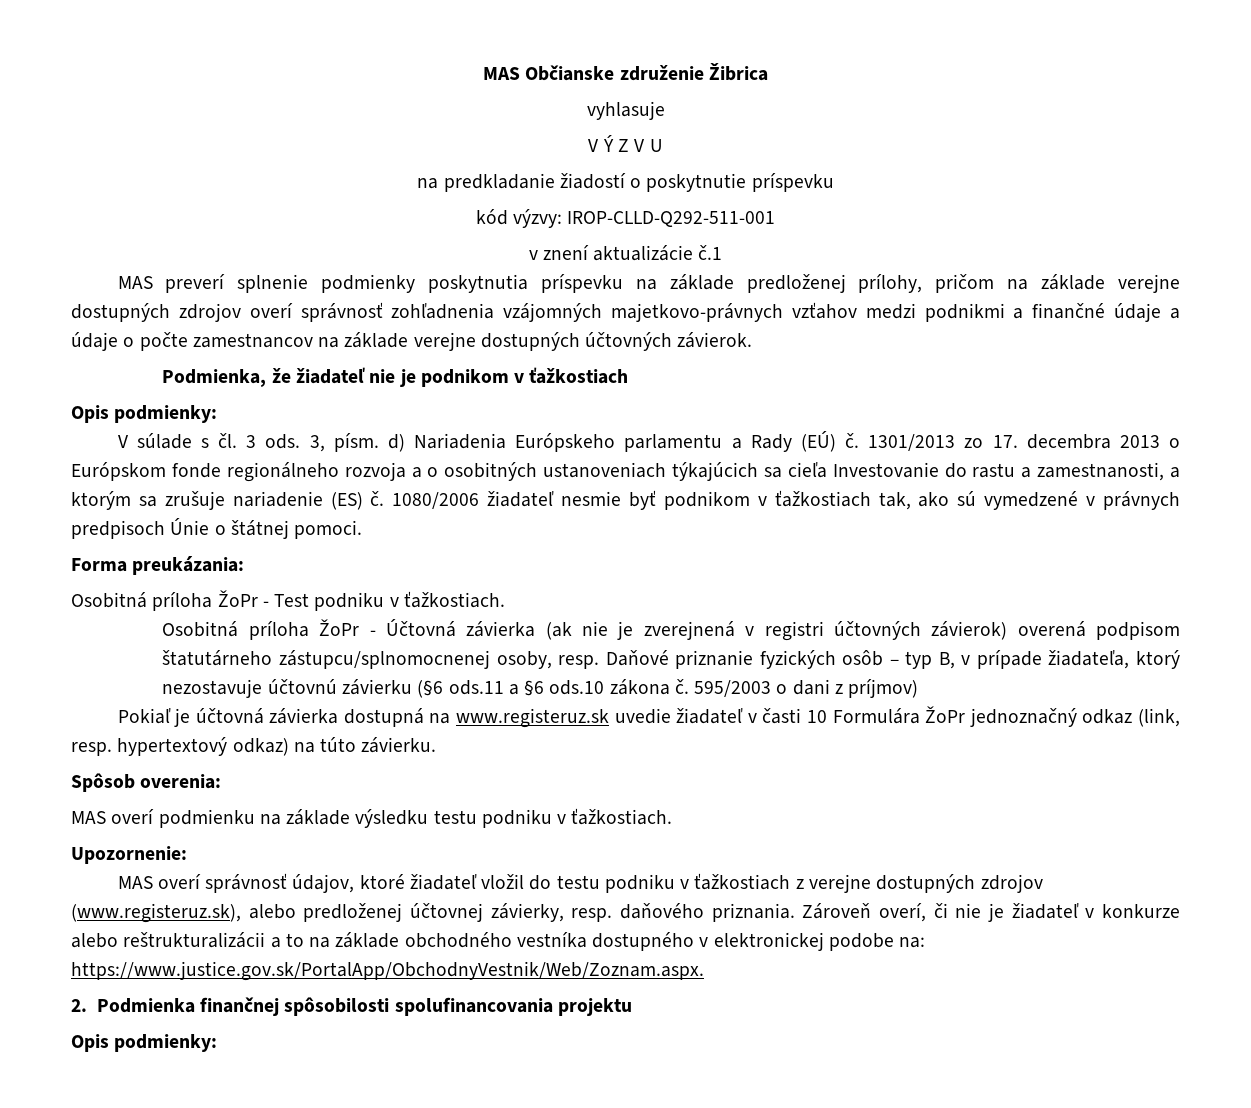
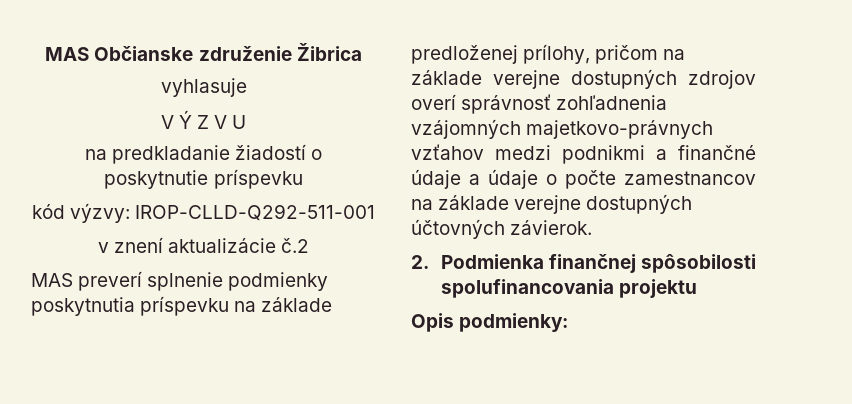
- v znení aktualizácie č.1
+ v znení aktualizácie č.2
- Podmienka, že žiadateľ nie je podnikom v ťažkostiach
- Opis podmienky:
- V súlade s čl. 3 ods. 3, písm. d) Nariadenia Európskeho parlamentu a Rady (EÚ) č. 1301/2013 zo 17. decembra 2013 o Európskom fonde regionálneho rozvoja a o osobitných ustanoveniach týkajúcich sa cieľa Investovanie do rastu a zamestnanosti, a ktorým sa zrušuje nariadenie (ES) č. 1080/2006 žiadateľ nesmie byť podnikom v ťažkostiach tak, ako sú vymedzené v právnych predpisoch Únie o štátnej pomoci.
- Forma preukázania:
- Osobitná príloha ŽoPr - Test podniku v ťažkostiach.
- Osobitná príloha ŽoPr - Účtovná závierka (ak nie je zverejnená v registri účtovných závierok) overená podpisom štatutárneho zástupcu/splnomocnenej osoby, resp. Daňové priznanie fyzických osôb – typ B, v prípade žiadateľa, ktorý nezostavuje účtovnú závierku (§6 ods.11 a §6 ods.10 zákona č. 595/2003 o dani z príjmov)
- Pokiaľ je účtovná závierka dostupná na www.registeruz.sk uvedie žiadateľ v časti 10 Formulára ŽoPr jednoznačný odkaz (link, resp. hypertextový odkaz) na túto závierku.
- Spôsob overenia:
- MAS overí podmienku na základe výsledku testu podniku v ťažkostiach.
- Upozornenie:
- MAS overí správnosť údajov, ktoré žiadateľ vložil do testu podniku v ťažkostiach z verejne dostupných zdrojov (www.registeruz.sk), alebo predloženej účtovnej závierky, resp. daňového priznania. Zároveň overí, či nie je žiadateľ v konkurze alebo reštrukturalizácii a to na základe obchodného vestníka dostupného v elektronickej podobe na: https://www.justice.gov.sk/PortalApp/ObchodnyVestnik/Web/Zoznam.aspx.

